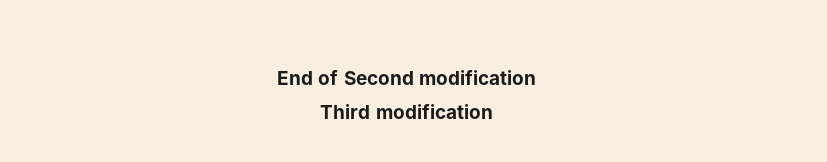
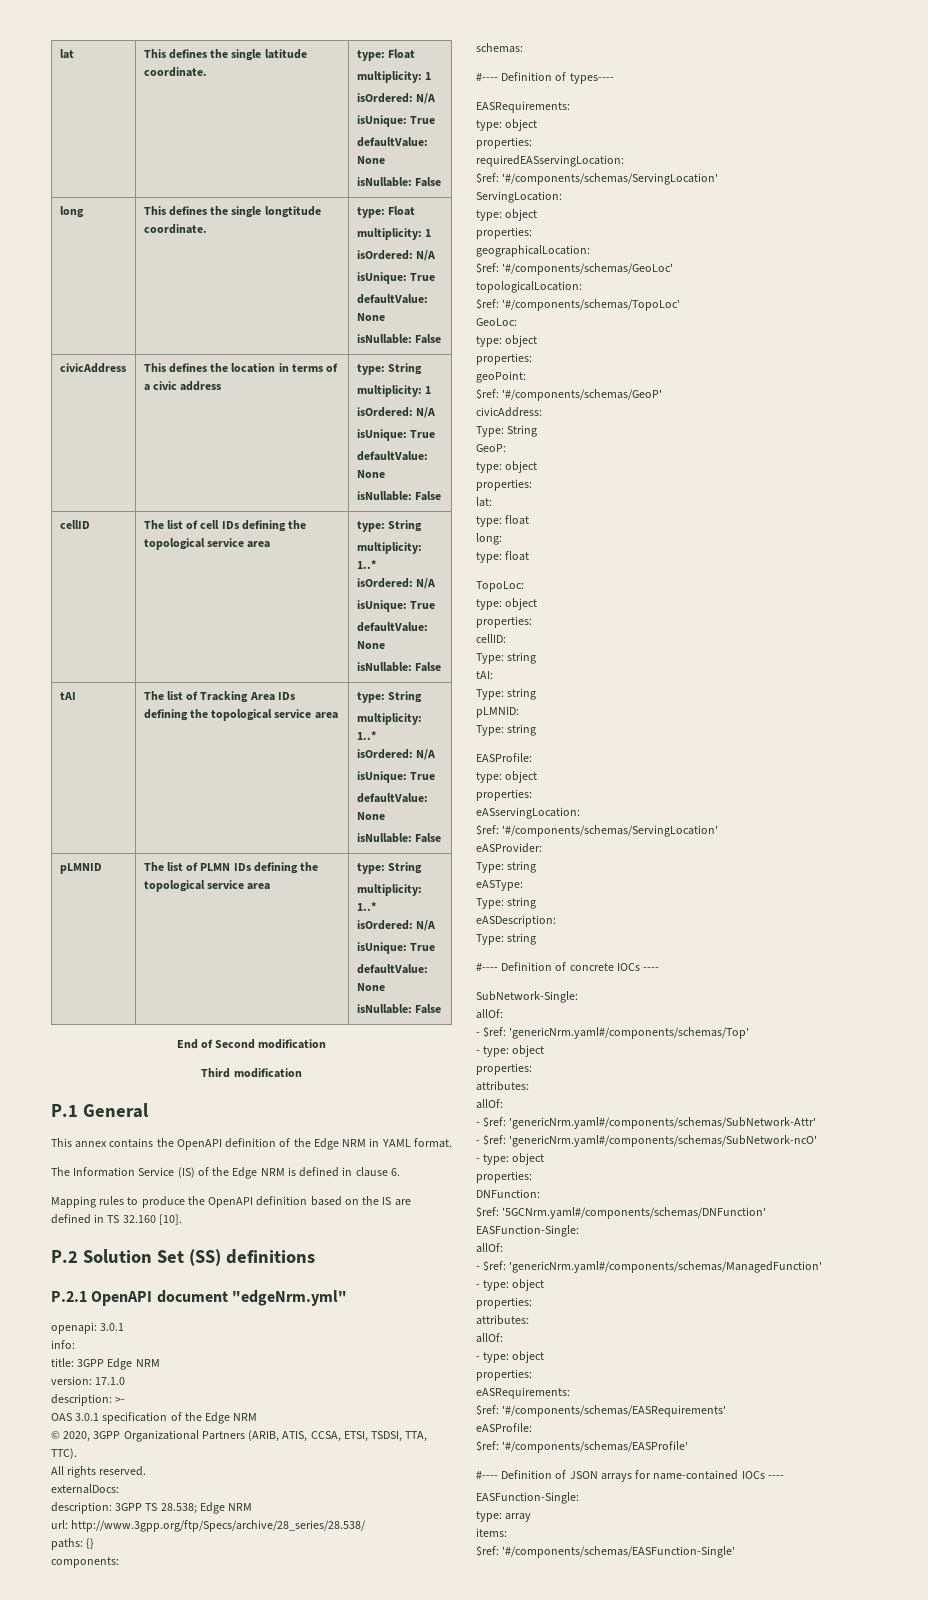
+ lat | This defines the single latitude coordinate. | type: Float
+ multiplicity: 1
+ isOrdered: N/A
+ isUnique: True
+ defaultValue: None
+ isNullable: False
+ long | This defines the single longtitude coordinate. | type: Float
+ multiplicity: 1
+ isOrdered: N/A
+ isUnique: True
+ defaultValue: None
+ isNullable: False
+ civicAddress | This defines the location in terms of a civic address | type: String
+ multiplicity: 1
+ isOrdered: N/A
+ isUnique: True
+ defaultValue: None
+ isNullable: False
+ cellID | The list of cell IDs defining the topological service area | type: String
+ multiplicity: 1..*
+ isOrdered: N/A
+ isUnique: True
+ defaultValue: None
+ isNullable: False
+ tAI | The list of Tracking Area IDs defining the topological service area | type: String
+ multiplicity: 1..*
+ isOrdered: N/A
+ isUnique: True
+ defaultValue: None
+ isNullable: False
+ pLMNID | The list of PLMN IDs defining the topological service area | type: String
+ multiplicity: 1..*
+ isOrdered: N/A
+ isUnique: True
+ defaultValue: None
+ isNullable: False
+ P.1 General
+ This annex contains the OpenAPI definition of the Edge NRM in YAML format.
+ The Information Service (IS) of the Edge NRM is defined in clause 6.
+ Mapping rules to produce the OpenAPI definition based on the IS are defined in TS 32.160 [10].
+ P.2 Solution Set (SS) definitions
+ P.2.1 OpenAPI document "edgeNrm.yml"
+ openapi: 3.0.1
+ info:
+ title: 3GPP Edge NRM
+ version: 17.1.0
+ description: >-
+ OAS 3.0.1 specification of the Edge NRM
+ © 2020, 3GPP Organizational Partners (ARIB, ATIS, CCSA, ETSI, TSDSI, TTA, TTC).
+ All rights reserved.
+ externalDocs:
+ description: 3GPP TS 28.538; Edge NRM
+ url: http://www.3gpp.org/ftp/Specs/archive/28_series/28.538/
+ paths: {}
+ components:
+ schemas:
+ #---- Definition of types----
+ EASRequirements:
+ type: object
+ properties:
+ requiredEASservingLocation:
+ $ref: '#/components/schemas/ServingLocation'
+ ServingLocation:
+ type: object
+ properties:
+ geographicalLocation:
+ $ref: '#/components/schemas/GeoLoc'
+ topologicalLocation:
+ $ref: '#/components/schemas/TopoLoc'
+ GeoLoc:
+ type: object
+ properties:
+ geoPoint:
+ $ref: '#/components/schemas/GeoP'
+ civicAddress:
+ Type: String
+ GeoP:
+ type: object
+ properties:
+ lat:
+ type: float
+ long:
+ type: float
+ TopoLoc:
+ type: object
+ properties:
+ cellID:
+ Type: string
+ tAI:
+ Type: string
+ pLMNID:
+ Type: string
+ EASProfile:
+ type: object
+ properties:
+ eASservingLocation:
+ $ref: '#/components/schemas/ServingLocation'
+ eASProvider:
+ Type: string
+ eASType:
+ Type: string
+ eASDescription:
+ Type: string
+ #---- Definition of concrete IOCs ----
+ SubNetwork-Single:
+ allOf:
+ - $ref: 'genericNrm.yaml#/components/schemas/Top'
+ - type: object
+ properties:
+ attributes:
+ allOf:
+ - $ref: 'genericNrm.yaml#/components/schemas/SubNetwork-Attr'
+ - $ref: 'genericNrm.yaml#/components/schemas/SubNetwork-ncO'
+ - type: object
+ properties:
+ DNFunction:
+ $ref: '5GCNrm.yaml#/components/schemas/DNFunction'
+ EASFunction-Single:
+ allOf:
+ - $ref: 'genericNrm.yaml#/components/schemas/ManagedFunction'
+ - type: object
+ properties:
+ attributes:
+ allOf:
+ - type: object
+ properties:
+ eASRequirements:
+ $ref: '#/components/schemas/EASRequirements'
+ eASProfile:
+ $ref: '#/components/schemas/EASProfile'
+ #---- Definition of JSON arrays for name-contained IOCs ----
+ EASFunction-Single:
+ type: array
+ items:
+ $ref: '#/components/schemas/EASFunction-Single'

